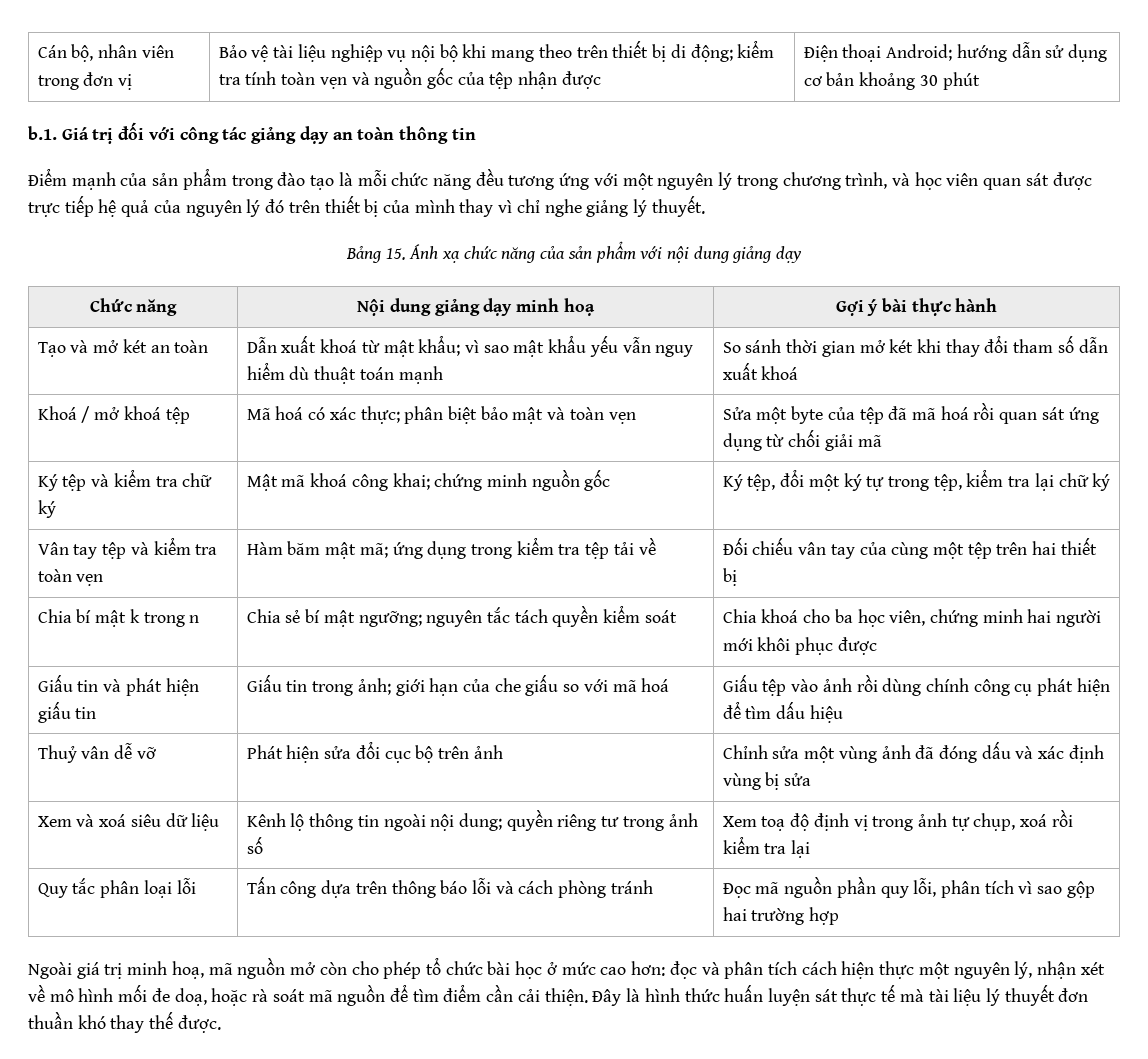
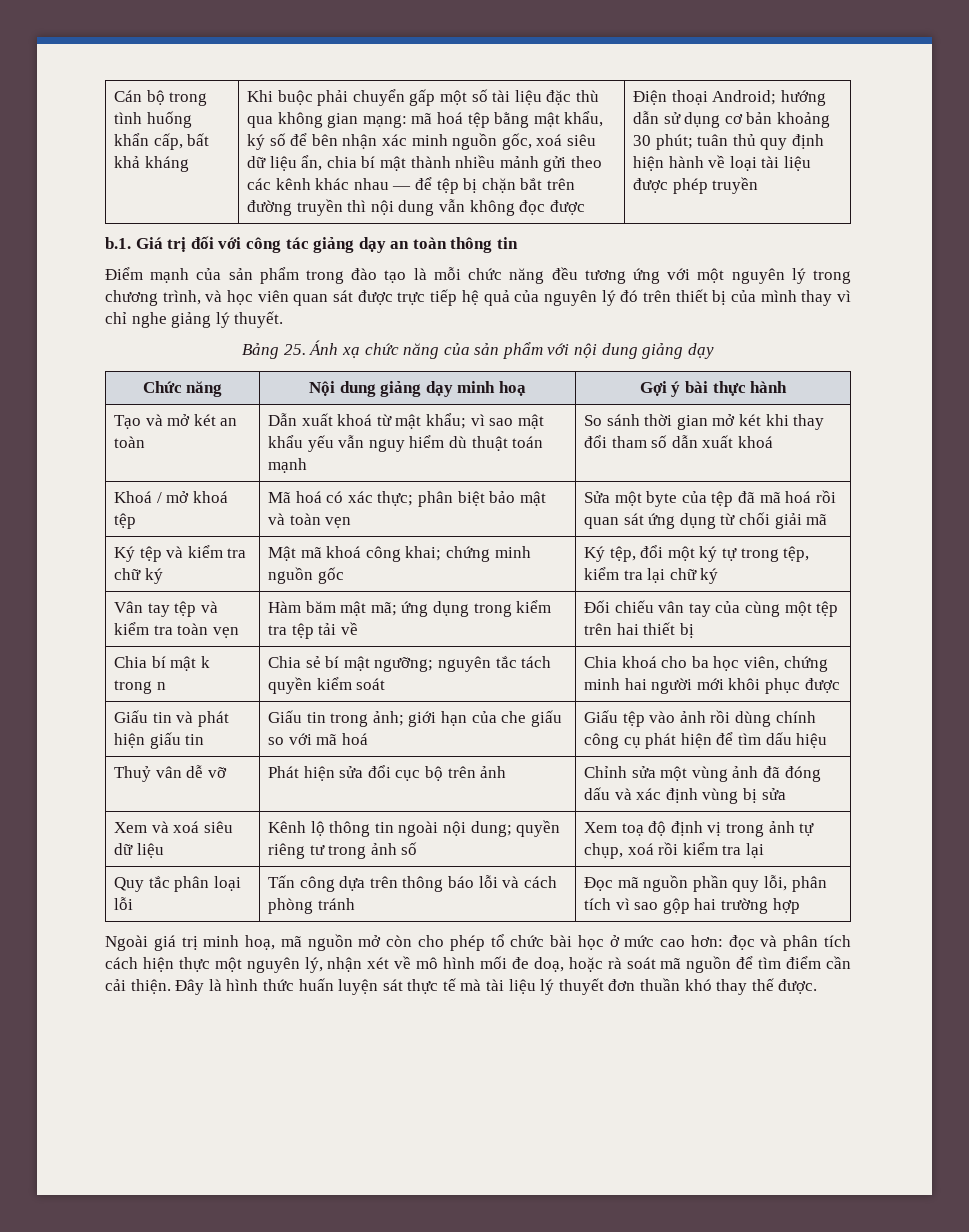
- Cán bộ, nhân viên trong đơn vị | Bảo vệ tài liệu nghiệp vụ nội bộ khi mang theo trên thiết bị di động; kiểm tra tính toàn vẹn và nguồn gốc của tệp nhận được
+ Cán bộ trong tình huống khẩn cấp, bất khả kháng | Khi buộc phải chuyển gấp một số tài liệu đặc thù qua không gian mạng: mã hoá tệp bằng mật khẩu, ký số để bên nhận xác minh nguồn gốc, xoá siêu dữ liệu ẩn, chia bí mật thành nhiều mảnh gửi theo các kênh khác nhau — để tệp bị chặn bắt trên đường truyền thì nội dung vẫn không đọc được
- Điện thoại Android; hướng dẫn sử dụng cơ bản khoảng 30 phút
+ Điện thoại Android; hướng dẫn sử dụng cơ bản khoảng 30 phút; tuân thủ quy định hiện hành về loại tài liệu được phép truyền
- Bảng 15. Ánh xạ chức năng của sản phẩm với nội dung giảng dạy
+ Bảng 25. Ánh xạ chức năng của sản phẩm với nội dung giảng dạy

